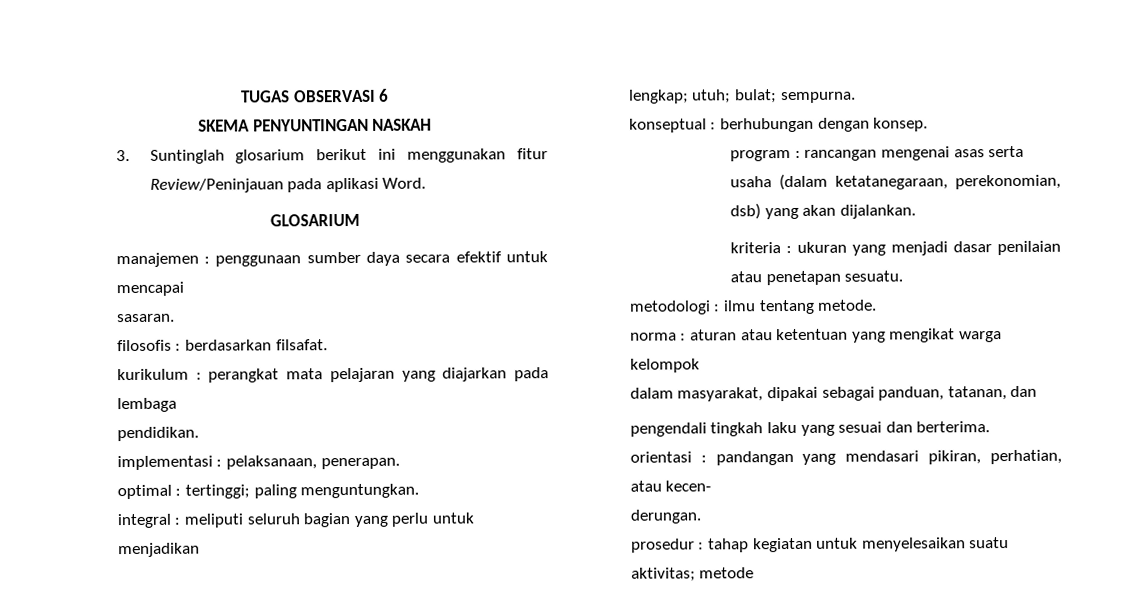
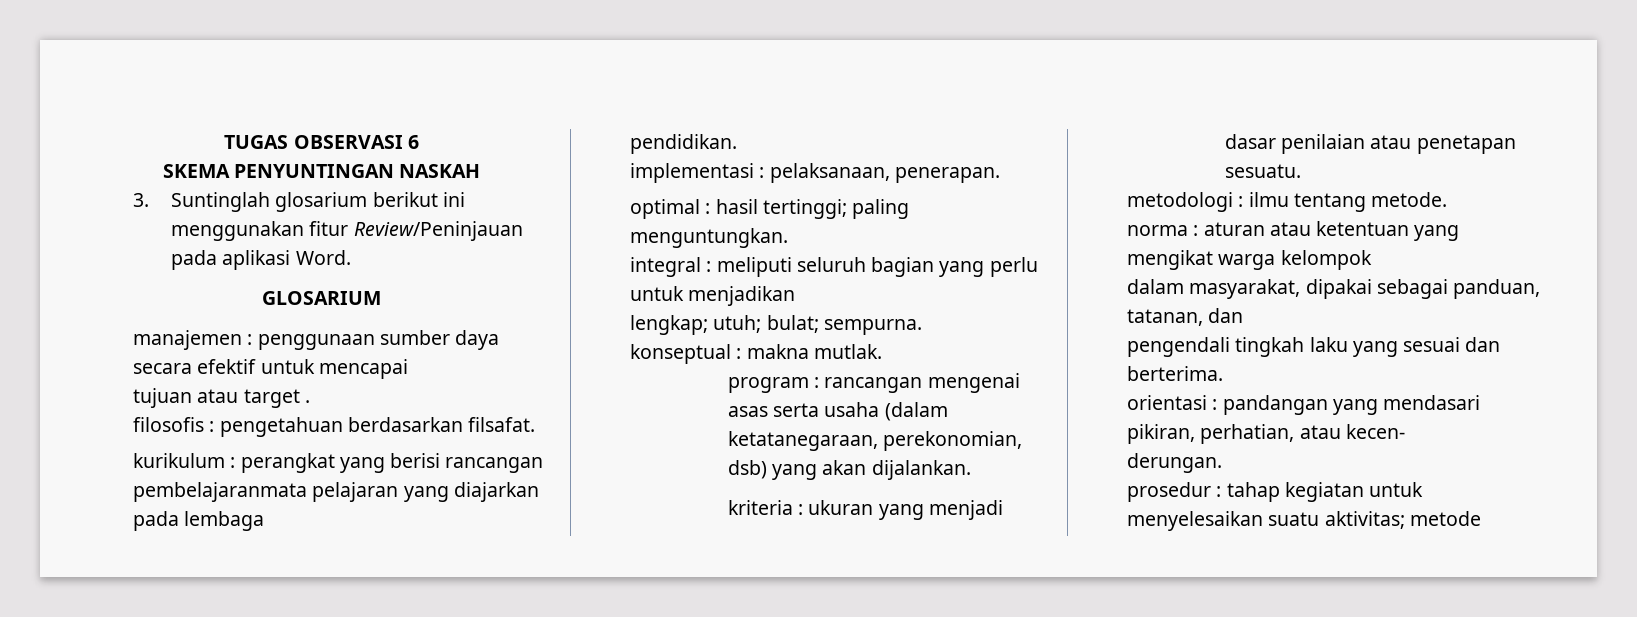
- sasaran.
+ tujuan atau target .
- filosofis : berdasarkan filsafat.
+ filosofis : pengetahuan berdasarkan filsafat.
- kurikulum : perangkat mata pelajaran yang diajarkan pada lembaga
+ kurikulum : perangkat yang berisi rancangan pembelajaranmata pelajaran yang diajarkan pada lembaga
- optimal : tertinggi; paling menguntungkan.
+ optimal : hasil tertinggi; paling menguntungkan.
- konseptual : berhubungan dengan konsep.
+ konseptual : makna mutlak.

